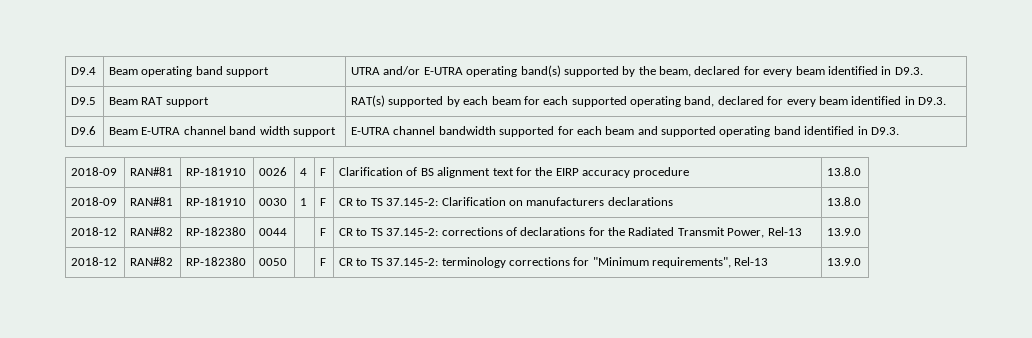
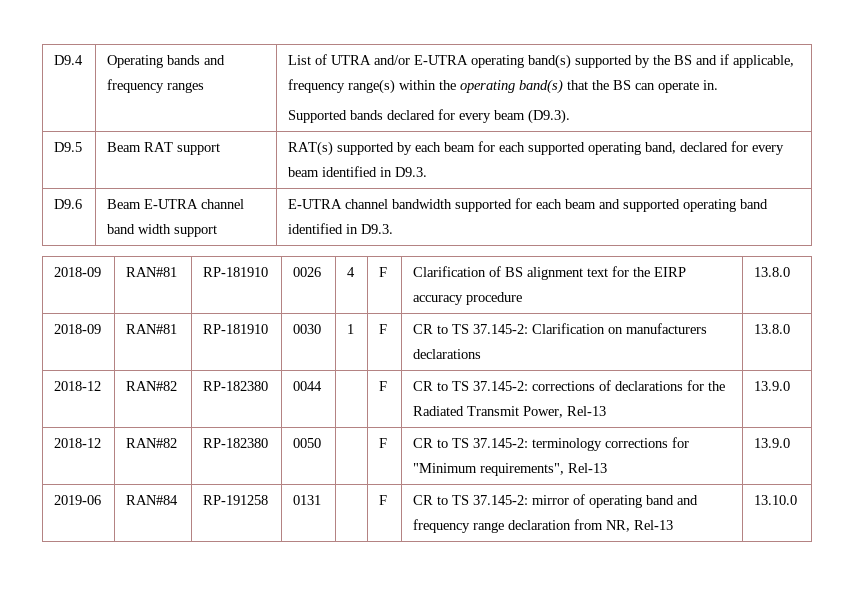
- D9.4 | Beam operating band support | UTRA and/or E-UTRA operating band(s) supported by the beam, declared for every beam identified in D9.3.
+ D9.4 | Operating bands and frequency ranges | List of UTRA and/or E-UTRA operating band(s) supported by the BS and if applicable, frequency range(s) within the operating band(s) that the BS can operate in.
+ Supported bands declared for every beam (D9.3).
+ 2019-06 | RAN#84 | RP-191258 | 0131 | | F | CR to TS 37.145-2: mirror of operating band and frequency range declaration from NR, Rel-13 | 13.10.0

